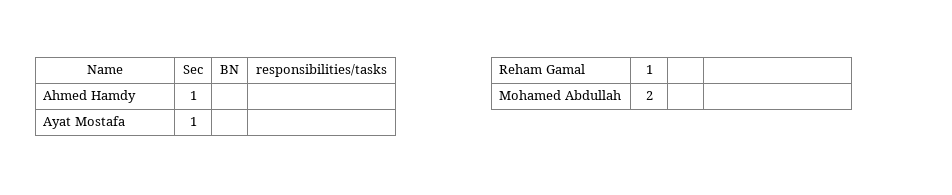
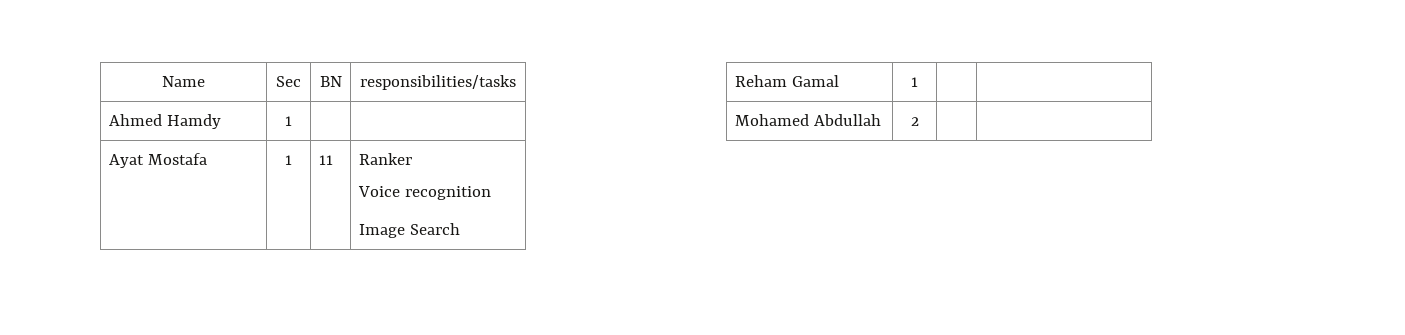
- Ayat Mostafa | 1 | |
+ Ayat Mostafa | 1 | 11 | Ranker
+ Voice recognition
+ Image Search

